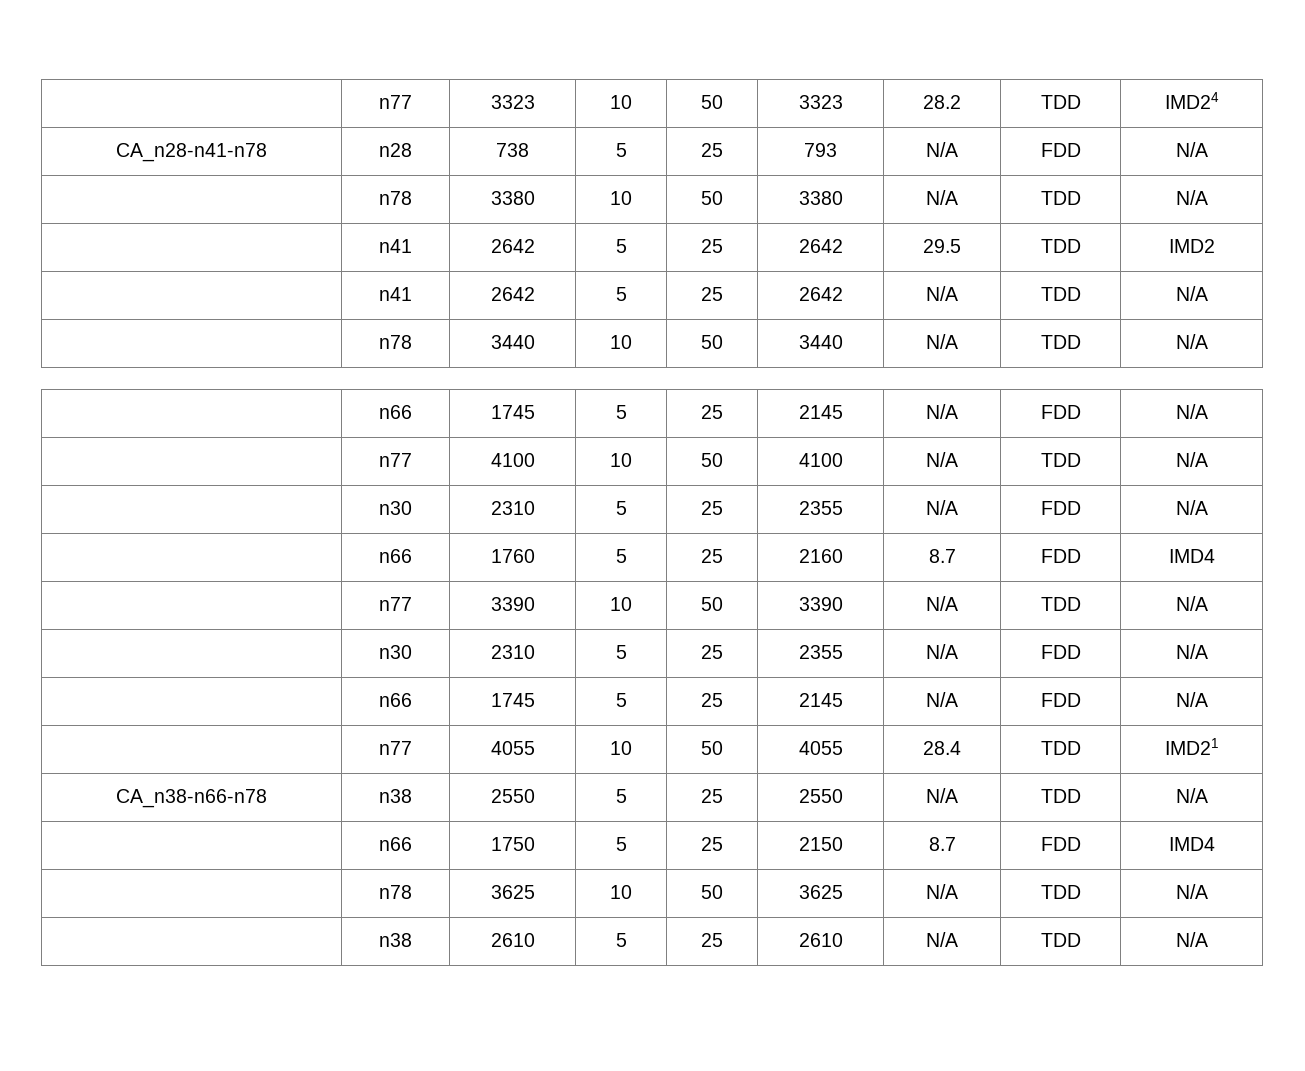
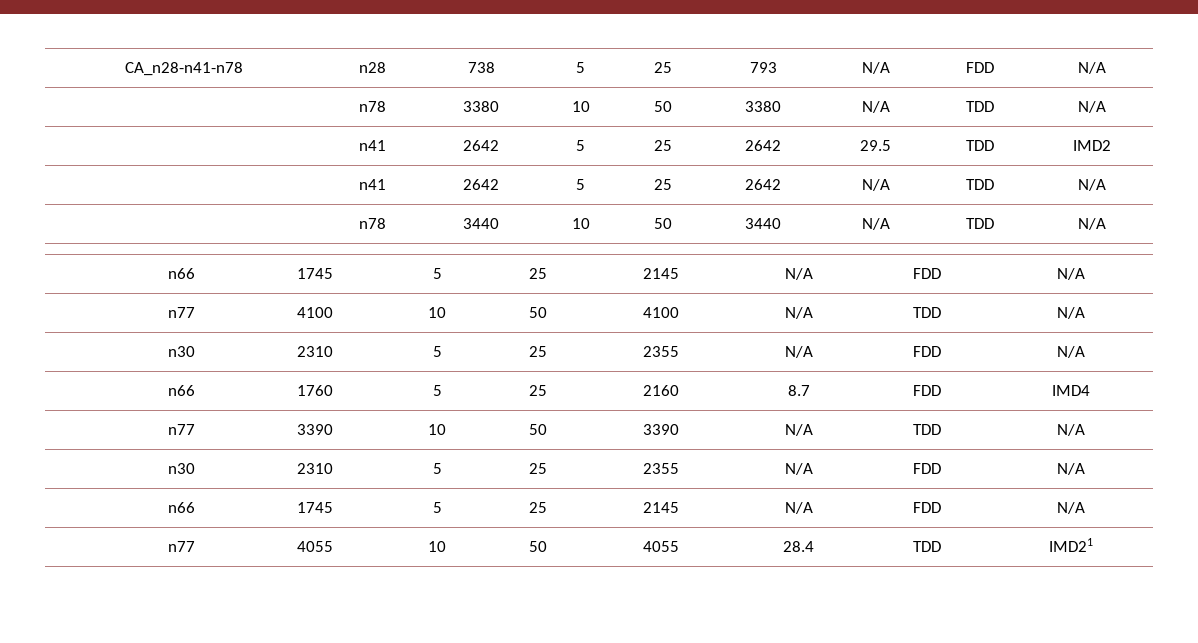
- | n77 | 3323 | 10 | 50 | 3323 | 28.2 | TDD | IMD24
- CA_n38-n66-n78 | n38 | 2550 | 5 | 25 | 2550 | N/A | TDD | N/A
- | n66 | 1750 | 5 | 25 | 2150 | 8.7 | FDD | IMD4
- | n78 | 3625 | 10 | 50 | 3625 | N/A | TDD | N/A
- | n38 | 2610 | 5 | 25 | 2610 | N/A | TDD | N/A

